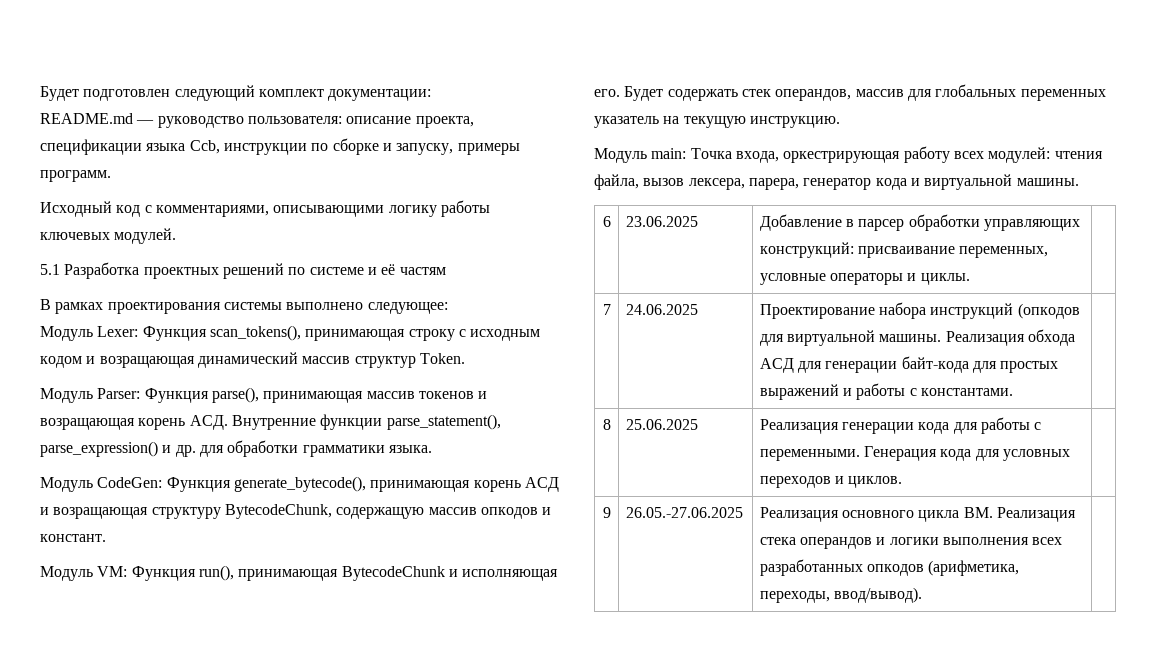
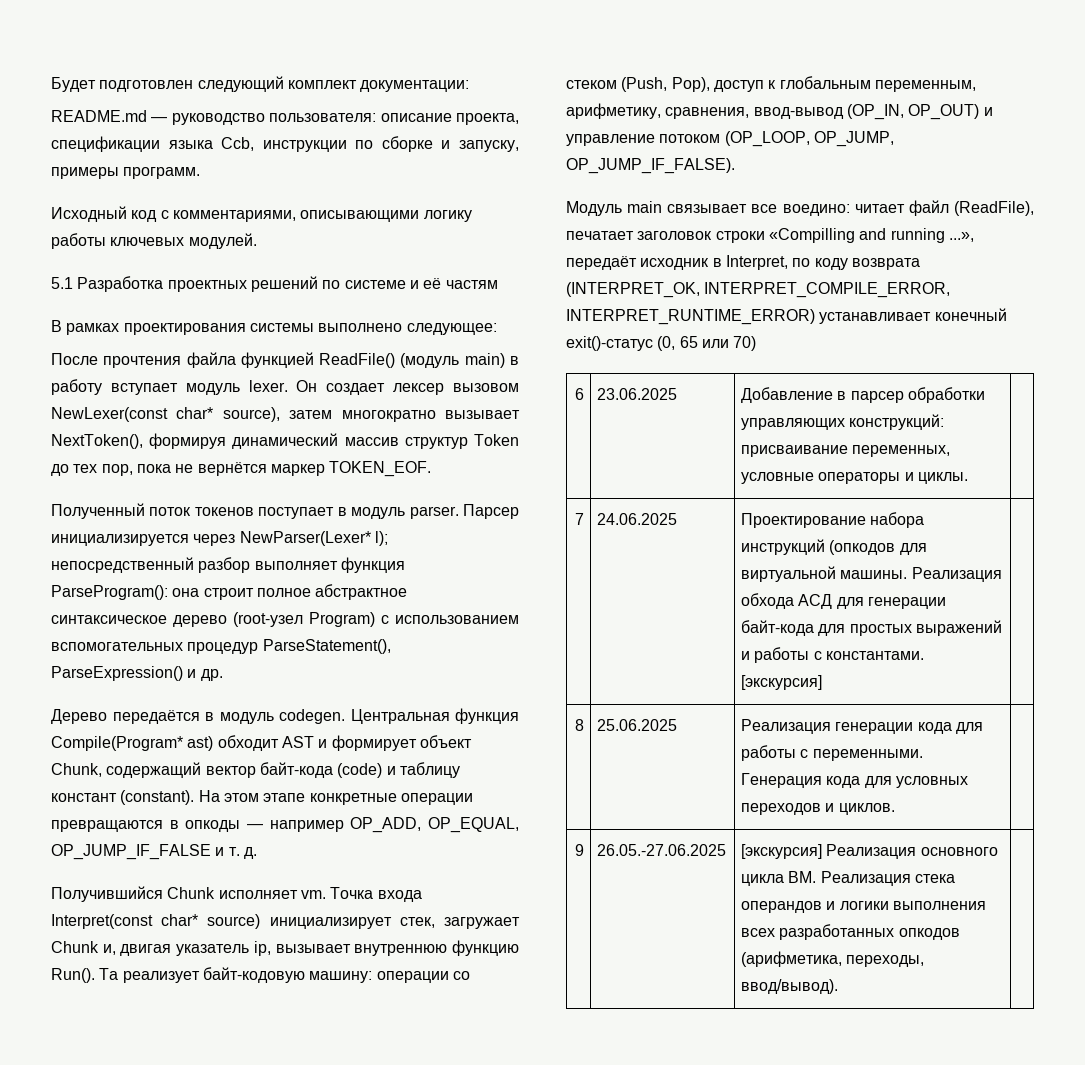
- Модуль Lexer: Функция scan_tokens(), принимающая строку с исходным кодом и возращающая динамический массив структур Token.
- Модуль Parser: Функция parse(), принимающая массив токенов и возращающая корень АСД. Внутренние функции parse_statement(), parse_expression() и др. для обработки грамматики языка.
- Модуль CodeGen: Функция generate_bytecode(), принимающая корень АСД и возращающая структуру BytecodeChunk, содержащую массив опкодов и констант.
- Модуль VM: Функция run(), принимающая BytecodeChunk и исполняющая его. Будет содержать стек операндов, массив для глобальных переменных указатель на текущую инструкцию.
- Модуль main: Точка входа, оркестрирующая работу всех модулей: чтения файла, вызов лексера, парера, генератор кода и виртуальной машины.
+ После прочтения файла функцией ReadFile() (модуль main) в работу вступает модуль lexer. Он создает лексер вызовом NewLexer(const char* source), затем многократно вызывает NextToken(), формируя динамический массив структур Token до тех пор, пока не вернётся маркер TOKEN_EOF.
+ Полученный поток токенов поступает в модуль parser. Парсер инициализируется через NewParser(Lexer* l); непосредственный разбор выполняет функция ParseProgram(): она строит полное абстрактное синтаксическое дерево (root-узел Program) с использованием вспомогательных процедур ParseStatement(), ParseExpression() и др.
+ Дерево передаётся в модуль codegen. Центральная функция Compile(Program* ast) обходит AST и формирует объект Chunk, содержащий вектор байт-кода (code) и таблицу констант (constant). На этом этапе конкретные операции превращаются в опкоды — например OP_ADD, OP_EQUAL, OP_JUMP_IF_FALSE и т. д.
+ Получившийся Chunk исполняет vm. Точка входа Interpret(const char* source) инициализирует стек, загружает Chunk и, двигая указатель ip, вызывает внутреннюю функцию Run(). Та реализует байт-кодовую машину: операции со стеком (Push, Pop), доступ к глобальным переменным, арифметику, сравнения, ввод-вывод (OP_IN, OP_OUT) и управление потоком (OP_LOOP, OP_JUMP, OP_JUMP_IF_FALSE).
+ Модуль main связывает все воедино: читает файл (ReadFile), печатает заголовок строки «Compilling and running ...», передаёт исходник в Interpret, по коду возврата (INTERPRET_OK, INTERPRET_COMPILE_ERROR, INTERPRET_RUNTIME_ERROR) устанавливает конечный exit()-статус (0, 65 или 70)
- 7 | 24.06.2025 | Проектирование набора инструкций (опкодов для виртуальной машины. Реализация обхода АСД для генерации байт-кода для простых выражений и работы с константами. |
+ 7 | 24.06.2025 | Проектирование набора инструкций (опкодов для виртуальной машины. Реализация обхода АСД для генерации байт-кода для простых выражений и работы с константами. [экскурсия] |
- 9 | 26.05.-27.06.2025 | Реализация основного цикла ВМ. Реализация стека операндов и логики выполнения всех разработанных опкодов (арифметика, переходы, ввод/вывод). |
+ 9 | 26.05.-27.06.2025 | [экскурсия] Реализация основного цикла ВМ. Реализация стека операндов и логики выполнения всех разработанных опкодов (арифметика, переходы, ввод/вывод). |

